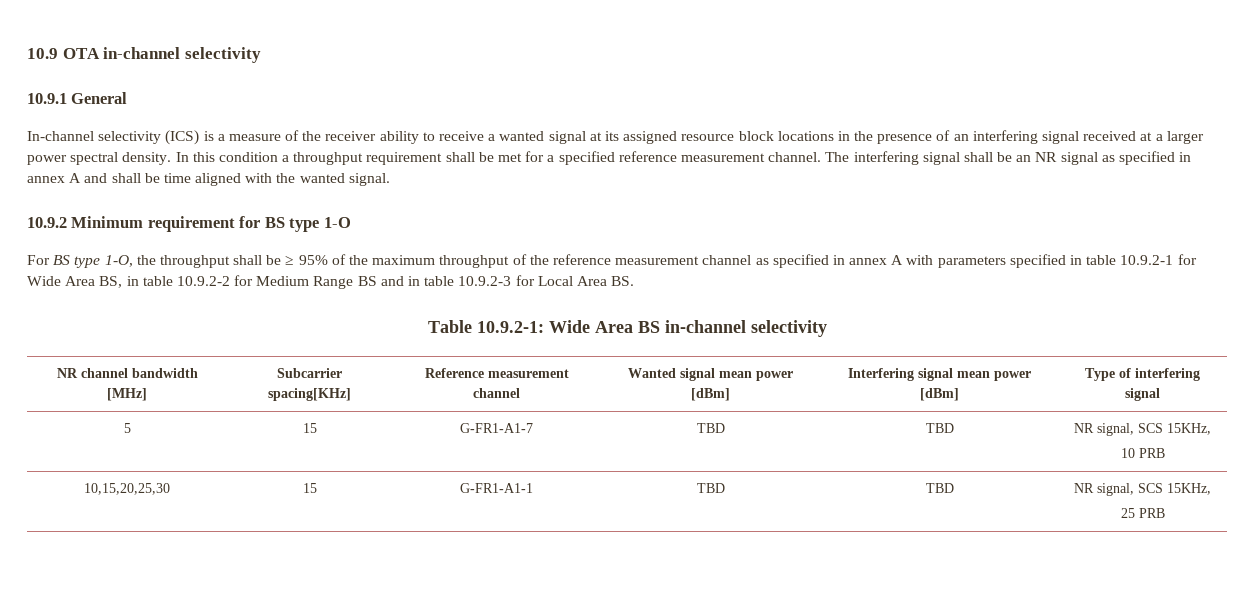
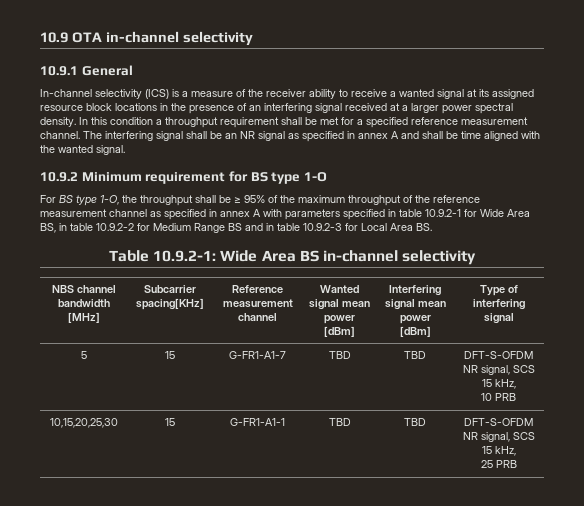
- NR channel bandwidth [MHz] | Subcarrier spacing[KHz] | Reference measurement channel | Wanted signal mean power [dBm] | Interfering signal mean power [dBm] | Type of interfering signal
+ NBS channel bandwidth [MHz] | Subcarrier spacing[KHz] | Reference measurement channel | Wanted signal mean power [dBm] | Interfering signal mean power [dBm] | Type of interfering signal
- 5 | 15 | G-FR1-A1-7 | TBD | TBD | NR signal, SCS 15KHz,
+ 5 | 15 | G-FR1-A1-7 | TBD | TBD | DFT-S-OFDM NR signal, SCS 15 kHz,
- 10,15,20,25,30 | 15 | G-FR1-A1-1 | TBD | TBD | NR signal, SCS 15KHz,
+ 10,15,20,25,30 | 15 | G-FR1-A1-1 | TBD | TBD | DFT-S-OFDM NR signal, SCS 15 kHz,

